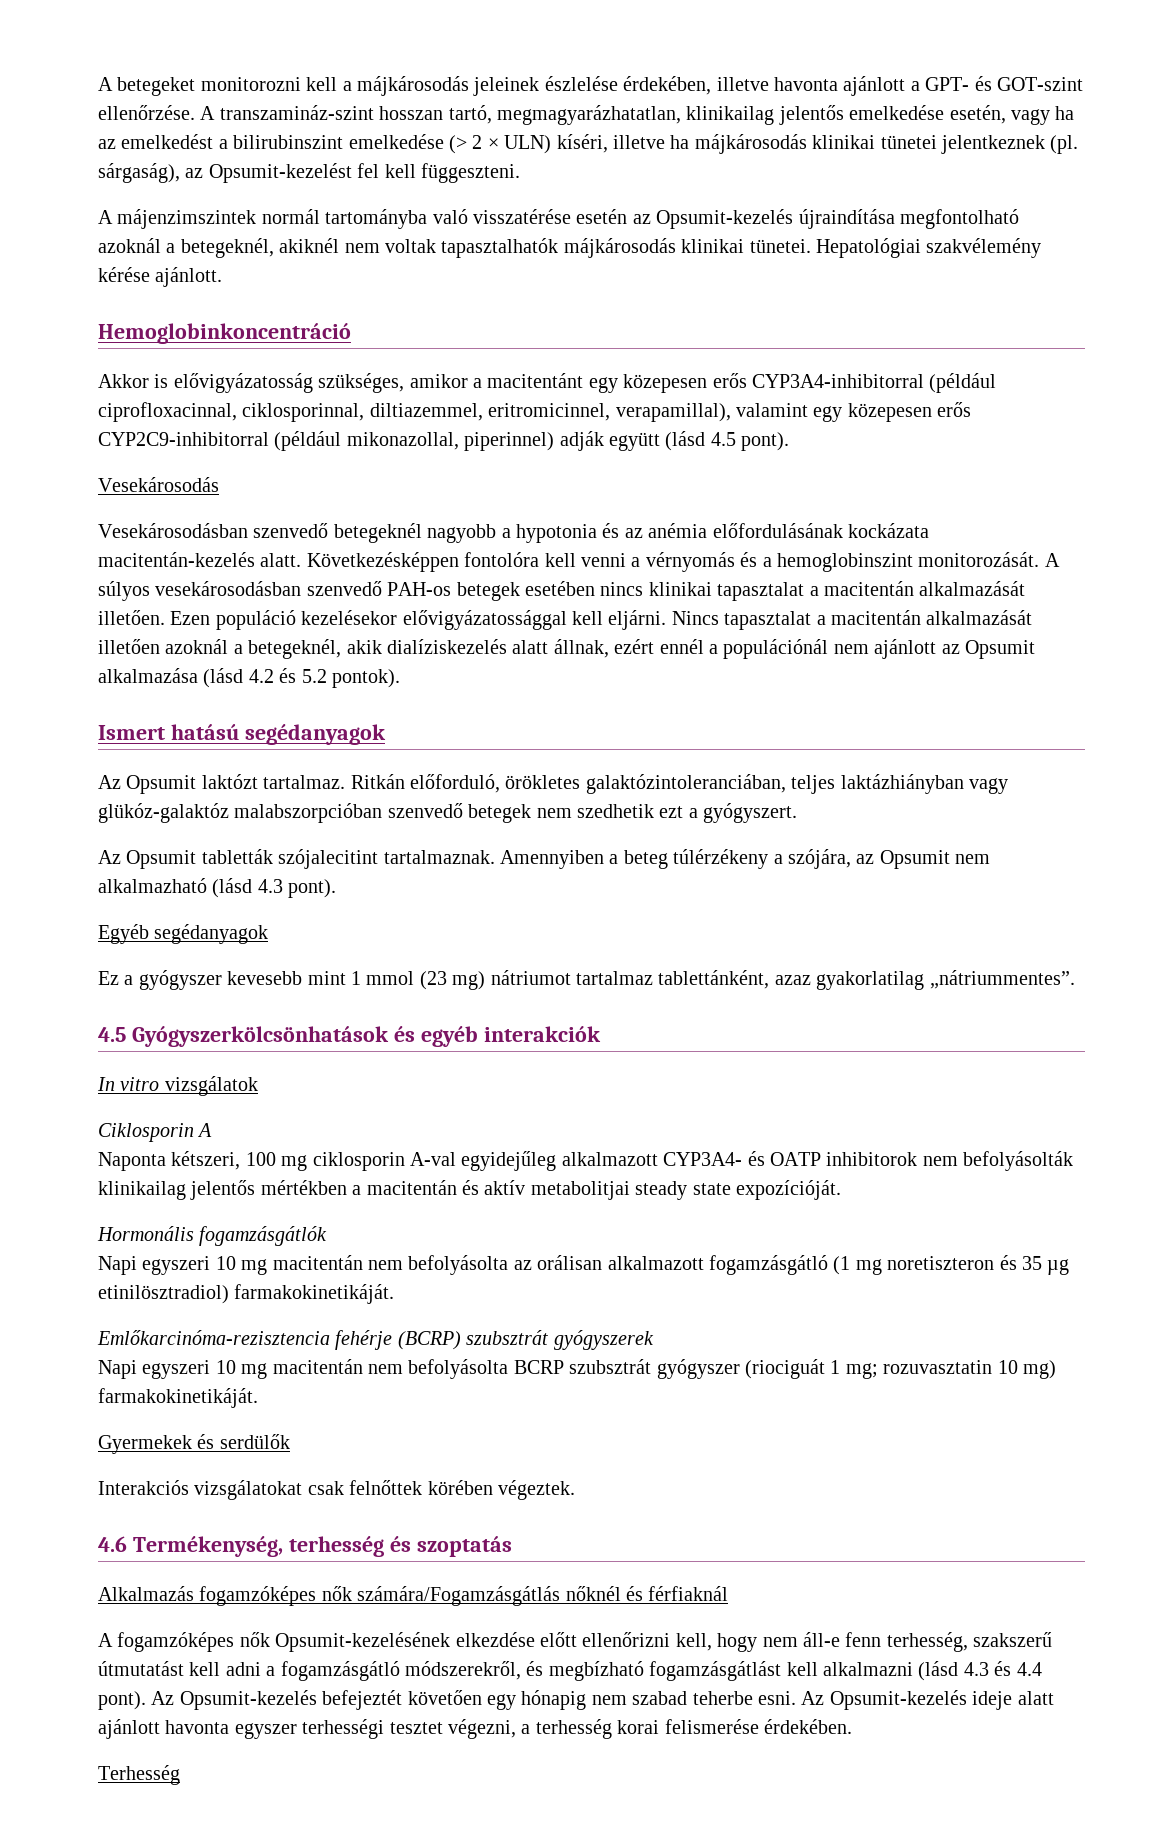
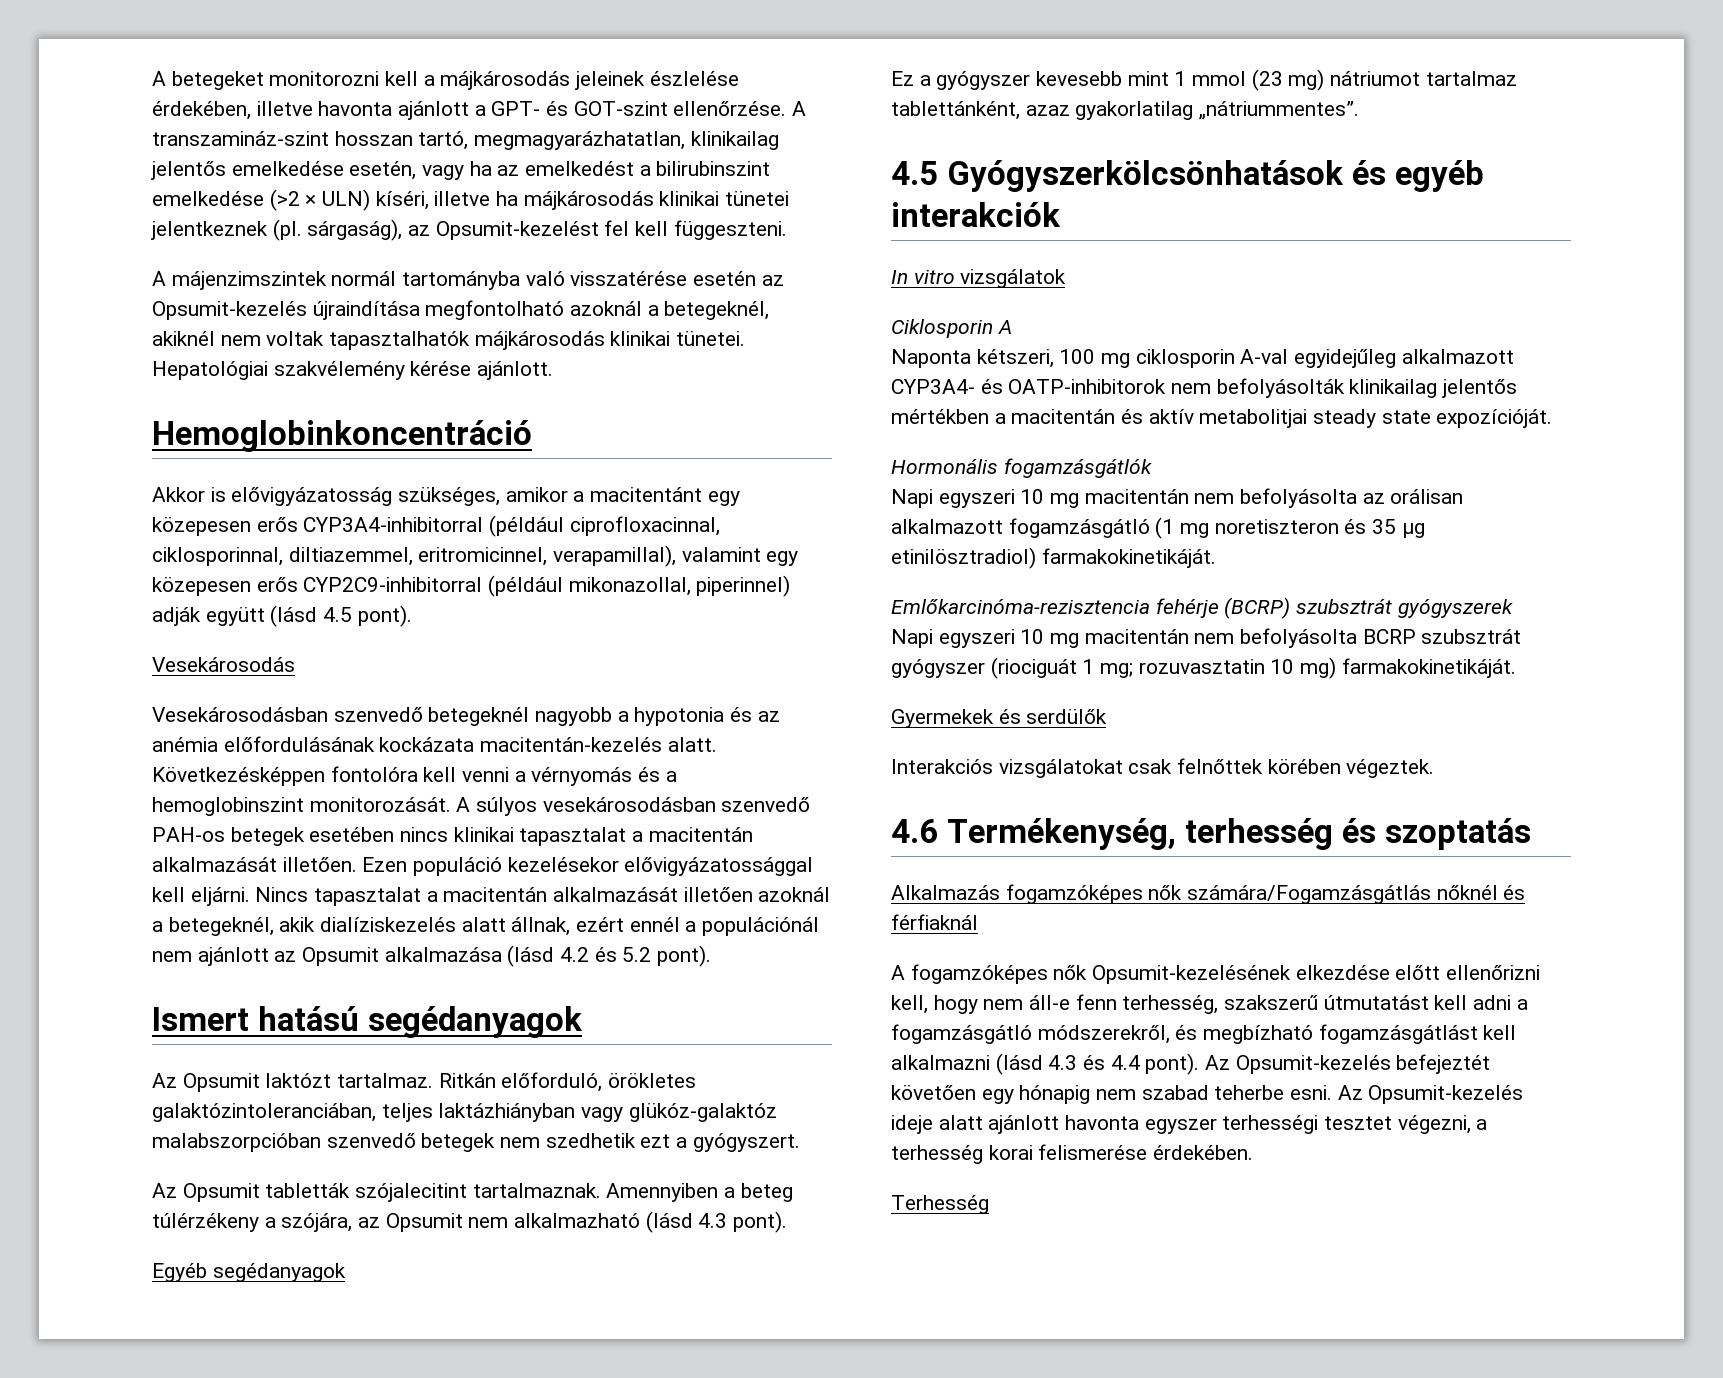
- A transzamináz-szint hosszan tartó, megmagyarázhatatlan, klinikailag jelentős emelkedése esetén, vagy ha az emelkedést a bilirubinszint emelkedése (> 2 × ULN) kíséri, illetve ha májkárosodás klinikai tünetei jelentkeznek (pl. sárgaság), az Opsumit-kezelést fel kell függeszteni.
+ A transzamináz-szint hosszan tartó, megmagyarázhatatlan, klinikailag jelentős emelkedése esetén, vagy ha az emelkedést a bilirubinszint emelkedése (>2 × ULN) kíséri, illetve ha májkárosodás klinikai tünetei jelentkeznek (pl. sárgaság), az Opsumit-kezelést fel kell függeszteni.
- Nincs tapasztalat a macitentán alkalmazását illetően azoknál a betegeknél, akik dialíziskezelés alatt állnak, ezért ennél a populációnál nem ajánlott az Opsumit alkalmazása (lásd 4.2 és 5.2 pontok).
+ Nincs tapasztalat a macitentán alkalmazását illetően azoknál a betegeknél, akik dialíziskezelés alatt állnak, ezért ennél a populációnál nem ajánlott az Opsumit alkalmazása (lásd 4.2 és 5.2 pont).
- Naponta kétszeri, 100 mg ciklosporin A-val egyidejűleg alkalmazott CYP3A4- és OATP inhibitorok nem befolyásolták klinikailag jelentős mértékben a macitentán és aktív metabolitjai steady state expozícióját.
+ Naponta kétszeri, 100 mg ciklosporin A-val egyidejűleg alkalmazott CYP3A4- és OATP-inhibitorok nem befolyásolták klinikailag jelentős mértékben a macitentán és aktív metabolitjai steady state expozícióját.

